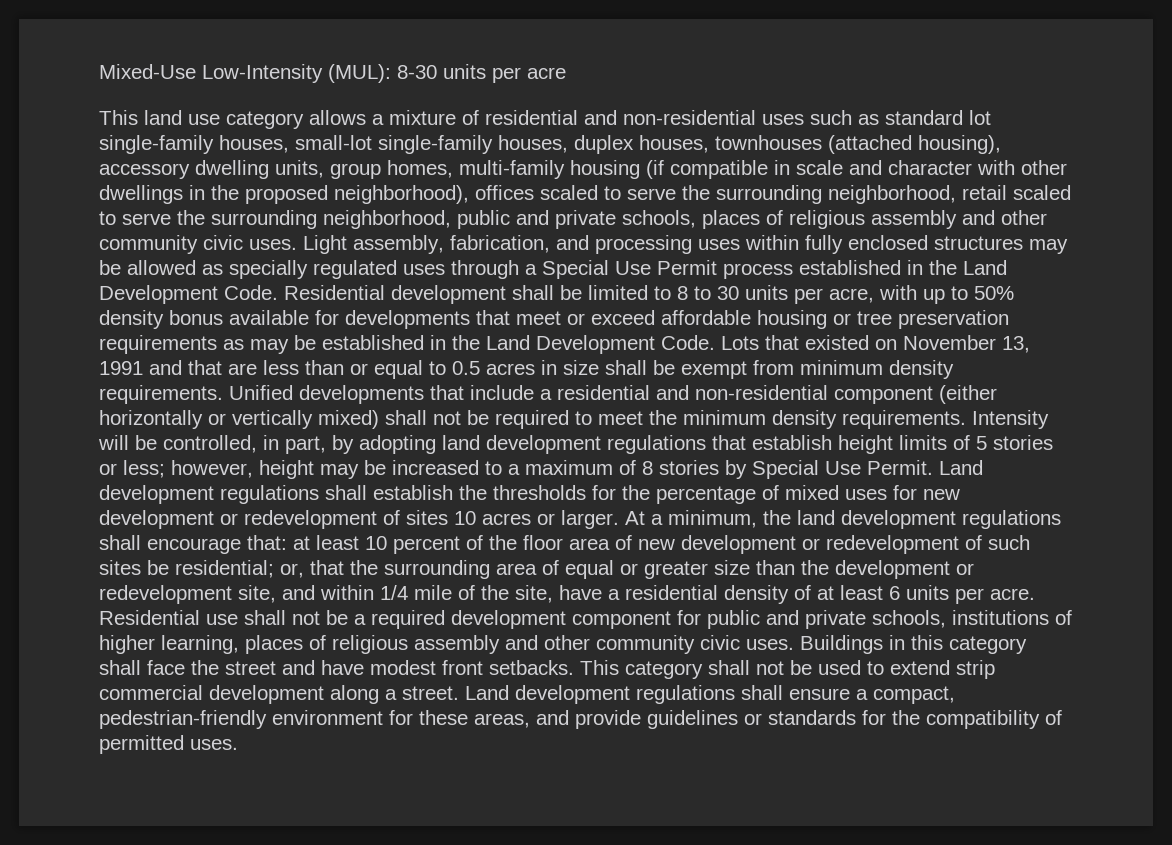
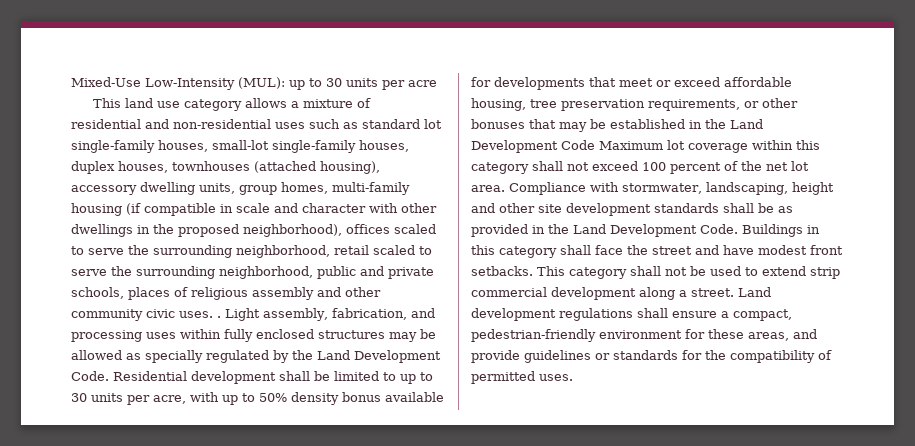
- Mixed-Use Low-Intensity (MUL): 8-30 units per acre
+ Mixed-Use Low-Intensity (MUL): up to 30 units per acre
- This land use category allows a mixture of residential and non-residential uses such as standard lot single-family houses, small-lot single-family houses, duplex houses, townhouses (attached housing), accessory dwelling units, group homes, multi-family housing (if compatible in scale and character with other dwellings in the proposed neighborhood), offices scaled to serve the surrounding neighborhood, retail scaled to serve the surrounding neighborhood, public and private schools, places of religious assembly and other community civic uses.
+ This land use category allows a mixture of residential and non-residential uses such as standard lot single-family houses, small-lot single-family houses, duplex houses, townhouses (attached housing), accessory dwelling units, group homes, multi-family housing (if compatible in scale and character with other dwellings in the proposed neighborhood), offices scaled to serve the surrounding neighborhood, retail scaled to serve the surrounding neighborhood, public and private schools, places of religious assembly and other community civic uses. .
- Light assembly, fabrication, and processing uses within fully enclosed structures may be allowed as specially regulated uses through a Special Use Permit process established in the Land Development Code.
+ Light assembly, fabrication, and processing uses within fully enclosed structures may be allowed as specially regulated by the Land Development Code.
- Residential development shall be limited to 8 to 30 units per acre, with up to 50% density bonus available for developments that meet or exceed affordable housing or tree preservation requirements as may be established in the Land Development Code. Lots that existed on November 13, 1991 and that are less than or equal to 0.5 acres in size shall be exempt from minimum density requirements. Unified developments that include a residential and non-residential component (either horizontally or vertically mixed) shall not be required to meet the minimum density requirements. Intensity will be controlled, in part, by adopting land development regulations that establish height limits of 5 stories or less; however, height may be increased to a maximum of 8 stories by Special Use Permit. Land development regulations shall establish the thresholds for the percentage of mixed uses for new development or redevelopment of sites 10 acres or larger. At a minimum, the land development regulations shall encourage that: at least 10 percent of the floor area of new development or redevelopment of such sites be residential; or, that the surrounding area of equal or greater size than the development or redevelopment site, and within 1/4 mile of the site, have a residential density of at least 6 units per acre. Residential use shall not be a required development component for public and private schools, institutions of higher learning, places of religious assembly and other community civic uses.
+ Residential development shall be limited to up to 30 units per acre, with up to 50% density bonus available for developments that meet or exceed affordable housing, tree preservation requirements, or other bonuses that may be established in the Land Development Code Maximum lot coverage within this category shall not exceed 100 percent of the net lot area. Compliance with stormwater, landscaping, height and other site development standards shall be as provided in the Land Development Code.

